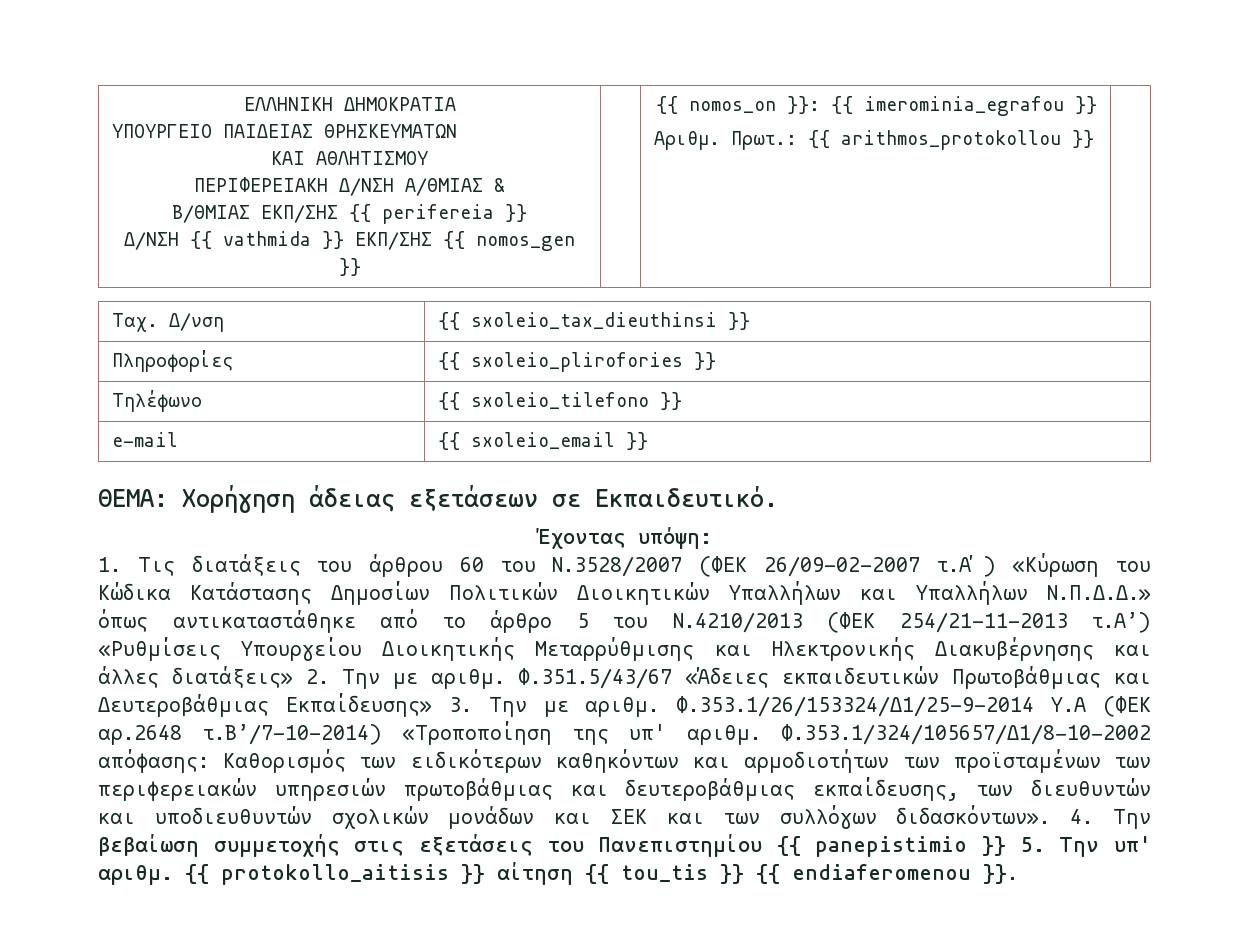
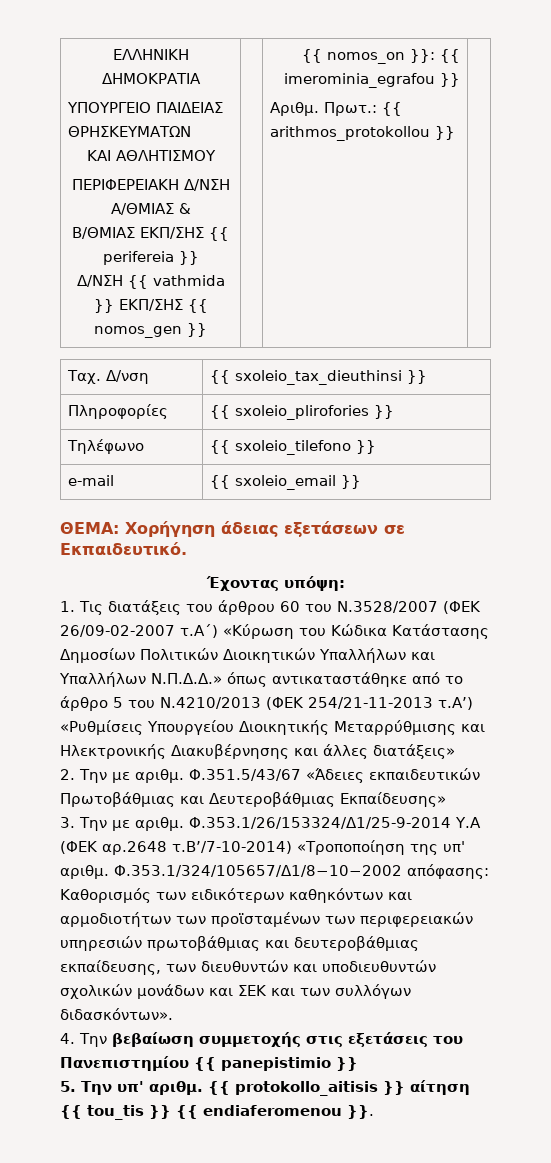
- 1. Τις διατάξεις του άρθρου 60 του Ν.3528/2007 (ΦΕΚ 26/09-02-2007 τ.Α΄) «Κύρωση του Κώδικα Κατάστασης Δημοσίων Πολιτικών Διοικητικών Υπαλλήλων και Υπαλλήλων Ν.Π.Δ.Δ.» όπως αντικαταστάθηκε από το άρθρο 5 του Ν.4210/2013 (ΦΕΚ 254/21-11-2013 τ.Α’) «Ρυθμίσεις Υπουργείου Διοικητικής Μεταρρύθμισης και Ηλεκτρονικής Διακυβέρνησης και άλλες διατάξεις» 2. Την με αριθμ.
+ 1. Τις διατάξεις του άρθρου 60 του Ν.3528/2007 (ΦΕΚ 26/09-02-2007 τ.Α΄) «Κύρωση του Κώδικα Κατάστασης Δημοσίων Πολιτικών Διοικητικών Υπαλλήλων και Υπαλλήλων Ν.Π.Δ.Δ.» όπως αντικαταστάθηκε από το άρθρο 5 του Ν.4210/2013 (ΦΕΚ 254/21-11-2013 τ.Α’) «Ρυθμίσεις Υπουργείου Διοικητικής Μεταρρύθμισης και Ηλεκτρονικής Διακυβέρνησης και άλλες διατάξεις»
+ 2. Την με αριθμ.
- Φ.351.5/43/67 «Άδειες εκπαιδευτικών Πρωτοβάθμιας και Δευτεροβάθμιας Εκπαίδευσης» 3. Την με αριθμ.
+ Φ.351.5/43/67 «Άδειες εκπαιδευτικών Πρωτοβάθμιας και Δευτεροβάθμιας Εκπαίδευσης»
+ 3. Την με αριθμ.
- Φ.353.1/324/105657/Δ1/8−10−2002 απόφασης: Καθορισμός των ειδικότερων καθηκόντων και αρμοδιοτήτων των προϊσταμένων των περιφερειακών υπηρεσιών πρωτοβάθμιας και δευτεροβάθμιας εκπαίδευσης, των διευθυντών και υποδιευθυντών σχολικών μονάδων και ΣΕΚ και των συλλόγων διδασκόντων». 4. Την βεβαίωση συμμετοχής στις εξετάσεις του Πανεπιστημίου {{ panepistimio }} 5. Την υπ' αριθμ.
+ Φ.353.1/324/105657/Δ1/8−10−2002 απόφασης: Καθορισμός των ειδικότερων καθηκόντων και αρμοδιοτήτων των προϊσταμένων των περιφερειακών υπηρεσιών πρωτοβάθμιας και δευτεροβάθμιας εκπαίδευσης, των διευθυντών και υποδιευθυντών σχολικών μονάδων και ΣΕΚ και των συλλόγων διδασκόντων».
+ 4. Την βεβαίωση συμμετοχής στις εξετάσεις του Πανεπιστημίου {{ panepistimio }}
+ 5. Την υπ' αριθμ.

